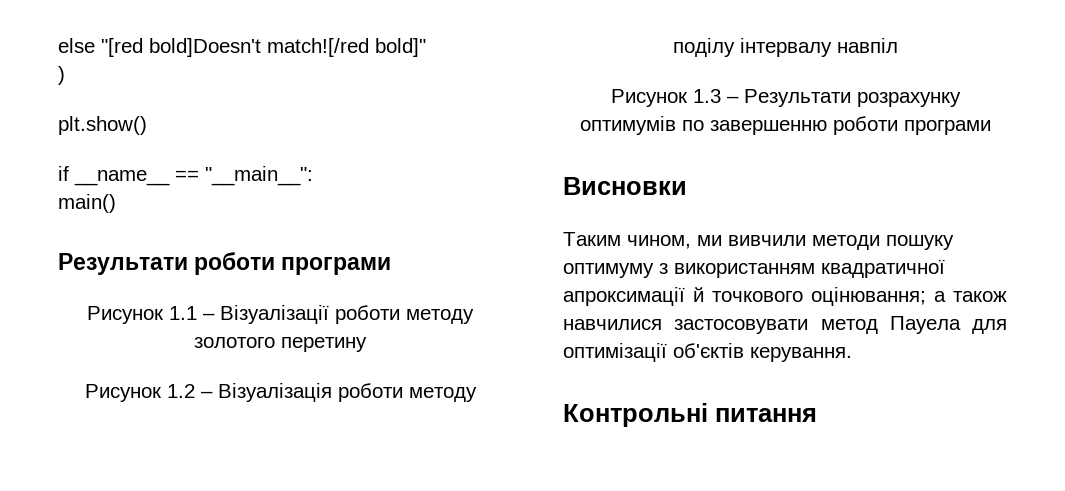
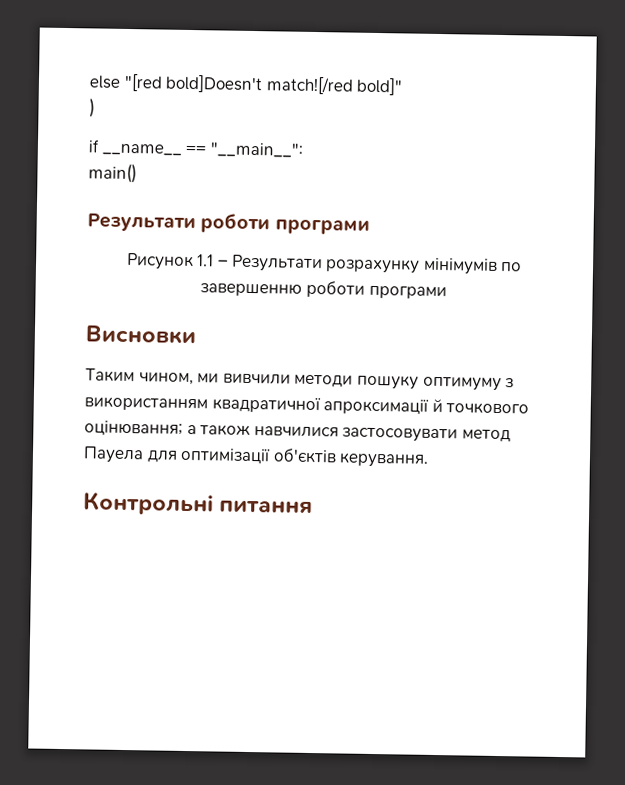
- plt.show()
- Рисунок 1.1 – Візуалізації роботи методу золотого перетину
- Рисунок 1.2 – Візуалізація роботи методу поділу інтервалу навпіл
- Рисунок 1.3 – Результати розрахунку оптимумів по завершенню роботи програми
+ Рисунок 1.1 – Результати розрахунку мінімумів по завершенню роботи програми

